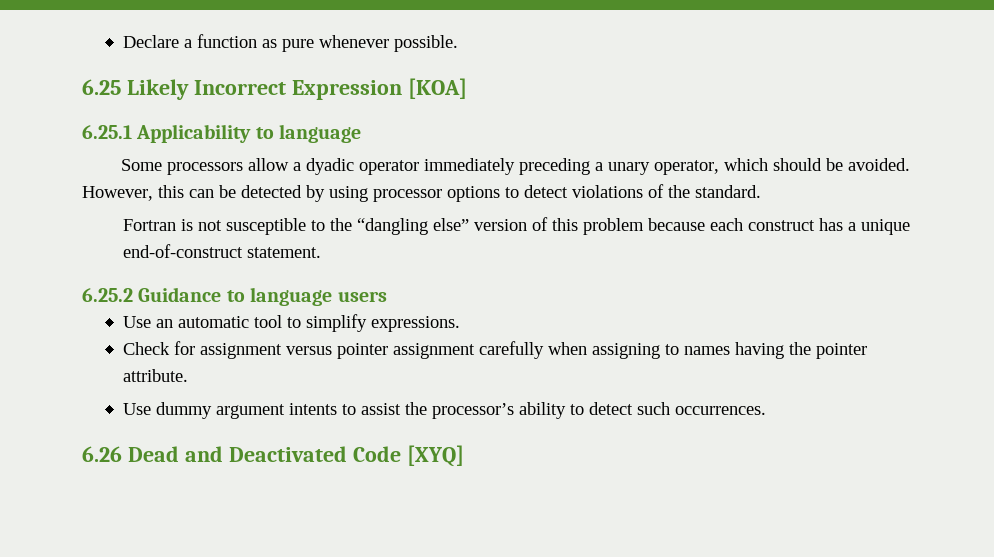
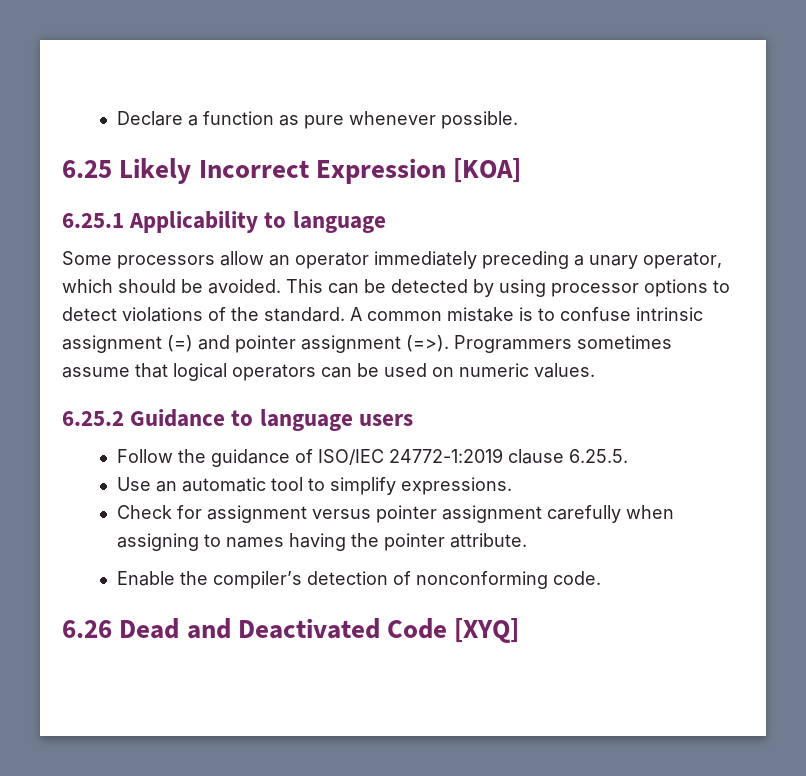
- Some processors allow a dyadic operator immediately preceding a unary operator, which should be avoided.
+ Some processors allow an operator immediately preceding a unary operator, which should be avoided.
- However, this can be detected by using processor options to detect violations of the standard.
- Fortran is not susceptible to the “dangling else” version of this problem because each construct has a unique end-of-construct statement.
+ This can be detected by using processor options to detect violations of the standard. A common mistake is to confuse intrinsic assignment (=) and pointer assignment (=>). Programmers sometimes assume that logical operators can be used on numeric values.
+ Follow the guidance of ISO/IEC 24772-1:2019 clause 6.25.5.
- Use dummy argument intents to assist the processor’s ability to detect such occurrences.
+ Enable the compiler’s detection of nonconforming code.

